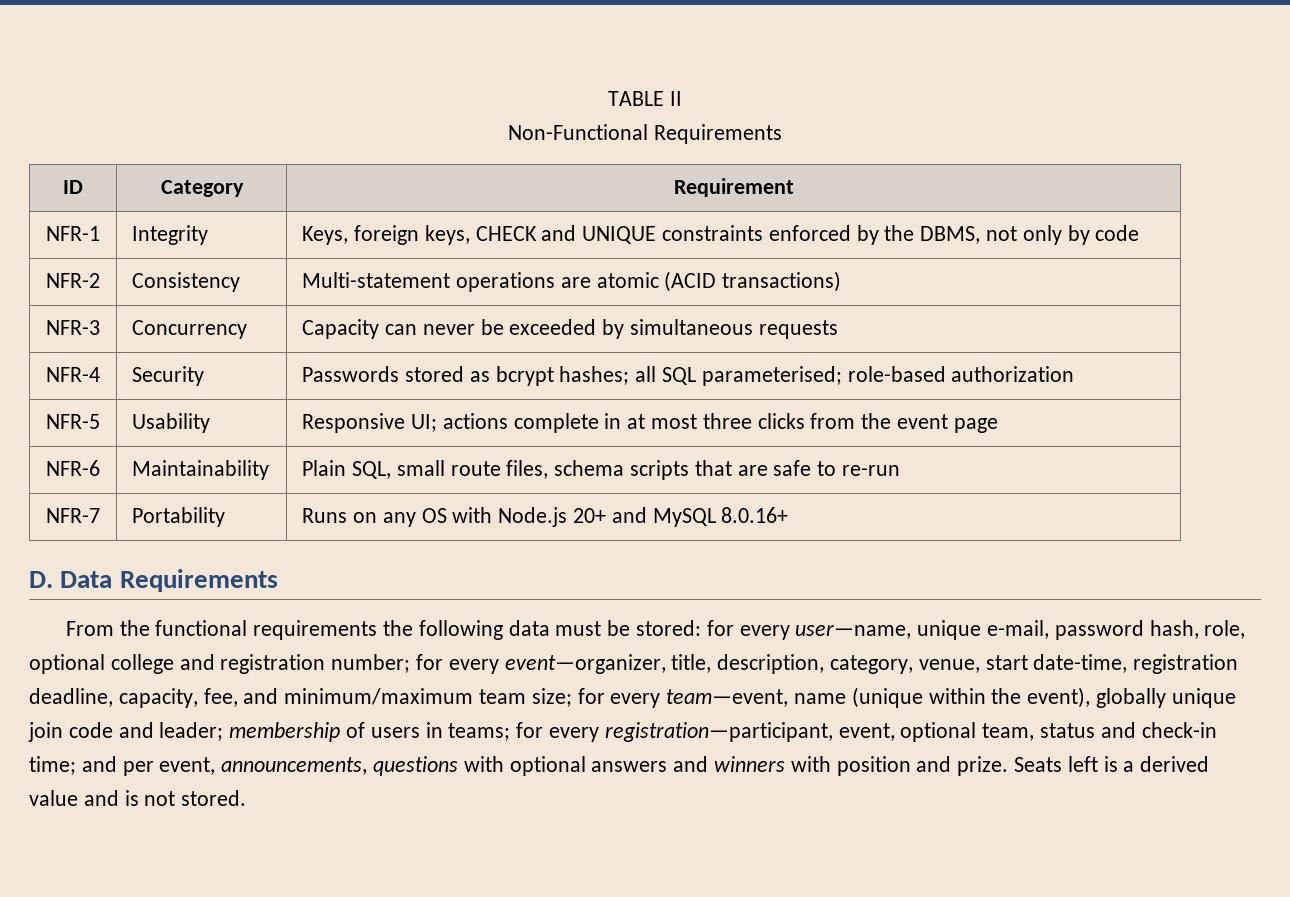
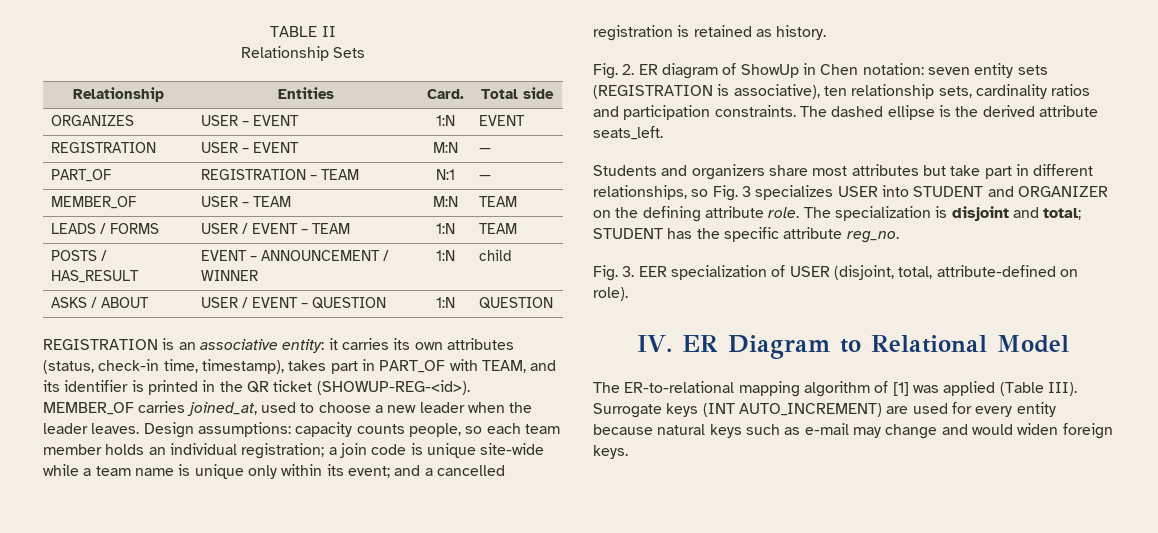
- Non-Functional Requirements
- ID | Category | Requirement
- NFR-1 | Integrity | Keys, foreign keys, CHECK and UNIQUE constraints enforced by the DBMS, not only by code
- NFR-2 | Consistency | Multi-statement operations are atomic (ACID transactions)
- NFR-3 | Concurrency | Capacity can never be exceeded by simultaneous requests
- NFR-4 | Security | Passwords stored as bcrypt hashes; all SQL parameterised; role-based authorization
- NFR-5 | Usability | Responsive UI; actions complete in at most three clicks from the event page
- NFR-6 | Maintainability | Plain SQL, small route files, schema scripts that are safe to re-run
- NFR-7 | Portability | Runs on any OS with Node.js 20+ and MySQL 8.0.16+
- D. Data Requirements
- From the functional requirements the following data must be stored: for every user—name, unique e-mail, password hash, role, optional college and registration number; for every event—organizer, title, description, category, venue, start date-time, registration deadline, capacity, fee, and minimum/maximum team size; for every team—event, name (unique within the event), globally unique join code and leader; membership of users in teams; for every registration—participant, event, optional team, status and check-in time; and per event, announcements, questions with optional answers and winners with position and prize. Seats left is a derived value and is not stored.
+ Relationship Sets
+ Relationship | Entities | Card. | Total side
+ ORGANIZES | USER – EVENT | 1:N | EVENT
+ REGISTRATION | USER – EVENT | M:N | —
+ PART_OF | REGISTRATION – TEAM | N:1 | —
+ MEMBER_OF | USER – TEAM | M:N | TEAM
+ LEADS / FORMS | USER / EVENT – TEAM | 1:N | TEAM
+ POSTS / HAS_RESULT | EVENT – ANNOUNCEMENT / WINNER | 1:N | child
+ ASKS / ABOUT | USER / EVENT – QUESTION | 1:N | QUESTION
+ REGISTRATION is an associative entity: it carries its own attributes (status, check-in time, timestamp), takes part in PART_OF with TEAM, and its identifier is printed in the QR ticket (SHOWUP-REG-<id>). MEMBER_OF carries joined_at, used to choose a new leader when the leader leaves. Design assumptions: capacity counts people, so each team member holds an individual registration; a join code is unique site-wide while a team name is unique only within its event; and a cancelled registration is retained as history.
+ Fig. 2. ER diagram of ShowUp in Chen notation: seven entity sets (REGISTRATION is associative), ten relationship sets, cardinality ratios and participation constraints. The dashed ellipse is the derived attribute seats_left.
+ Students and organizers share most attributes but take part in different relationships, so Fig. 3 specializes USER into STUDENT and ORGANIZER on the defining attribute role. The specialization is disjoint and total; STUDENT has the specific attribute reg_no.
+ Fig. 3. EER specialization of USER (disjoint, total, attribute-defined on role).
+ IV. ER Diagram to Relational Model
+ The ER-to-relational mapping algorithm of [1] was applied (Table III). Surrogate keys (INT AUTO_INCREMENT) are used for every entity because natural keys such as e-mail may change and would widen foreign keys.

